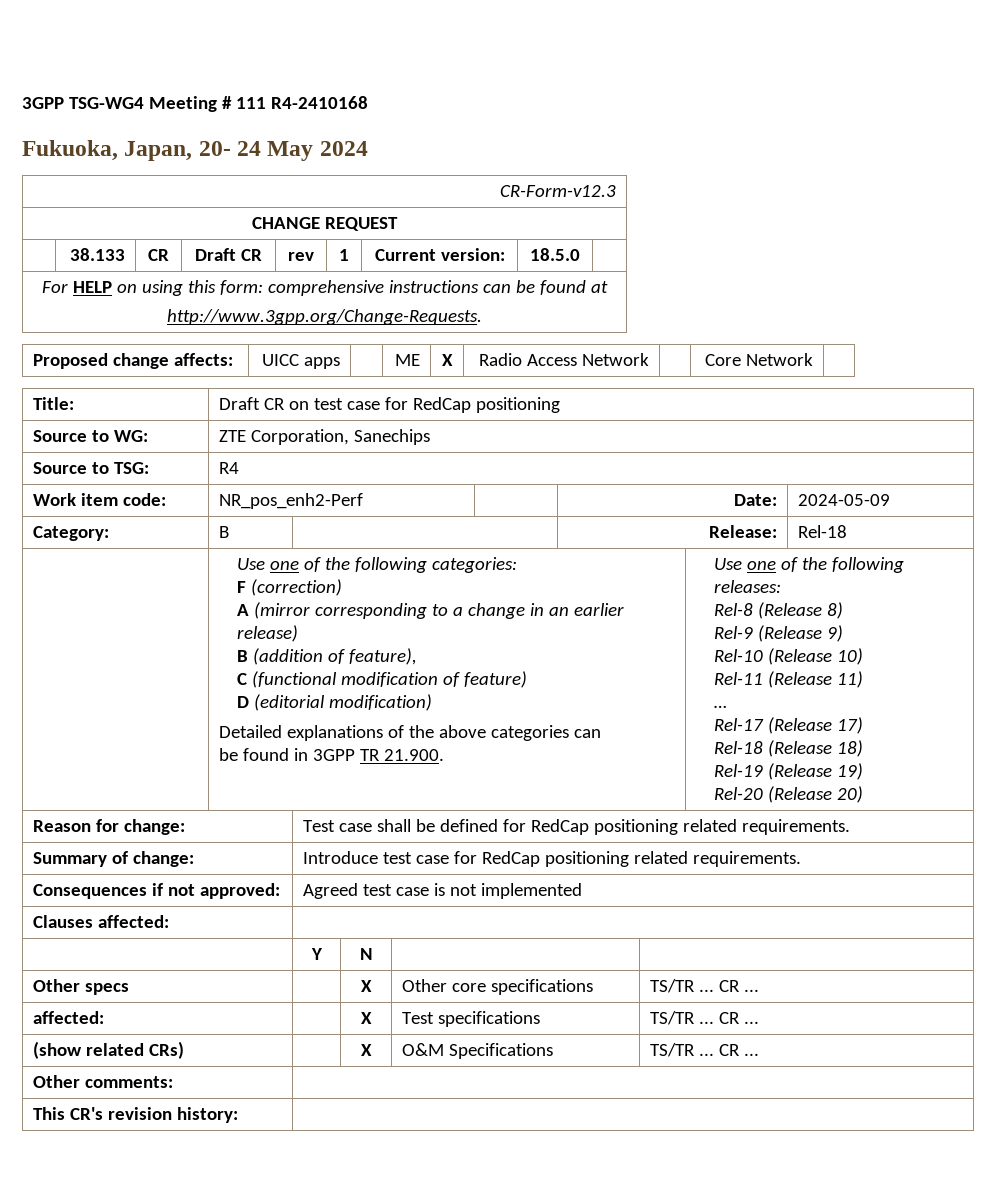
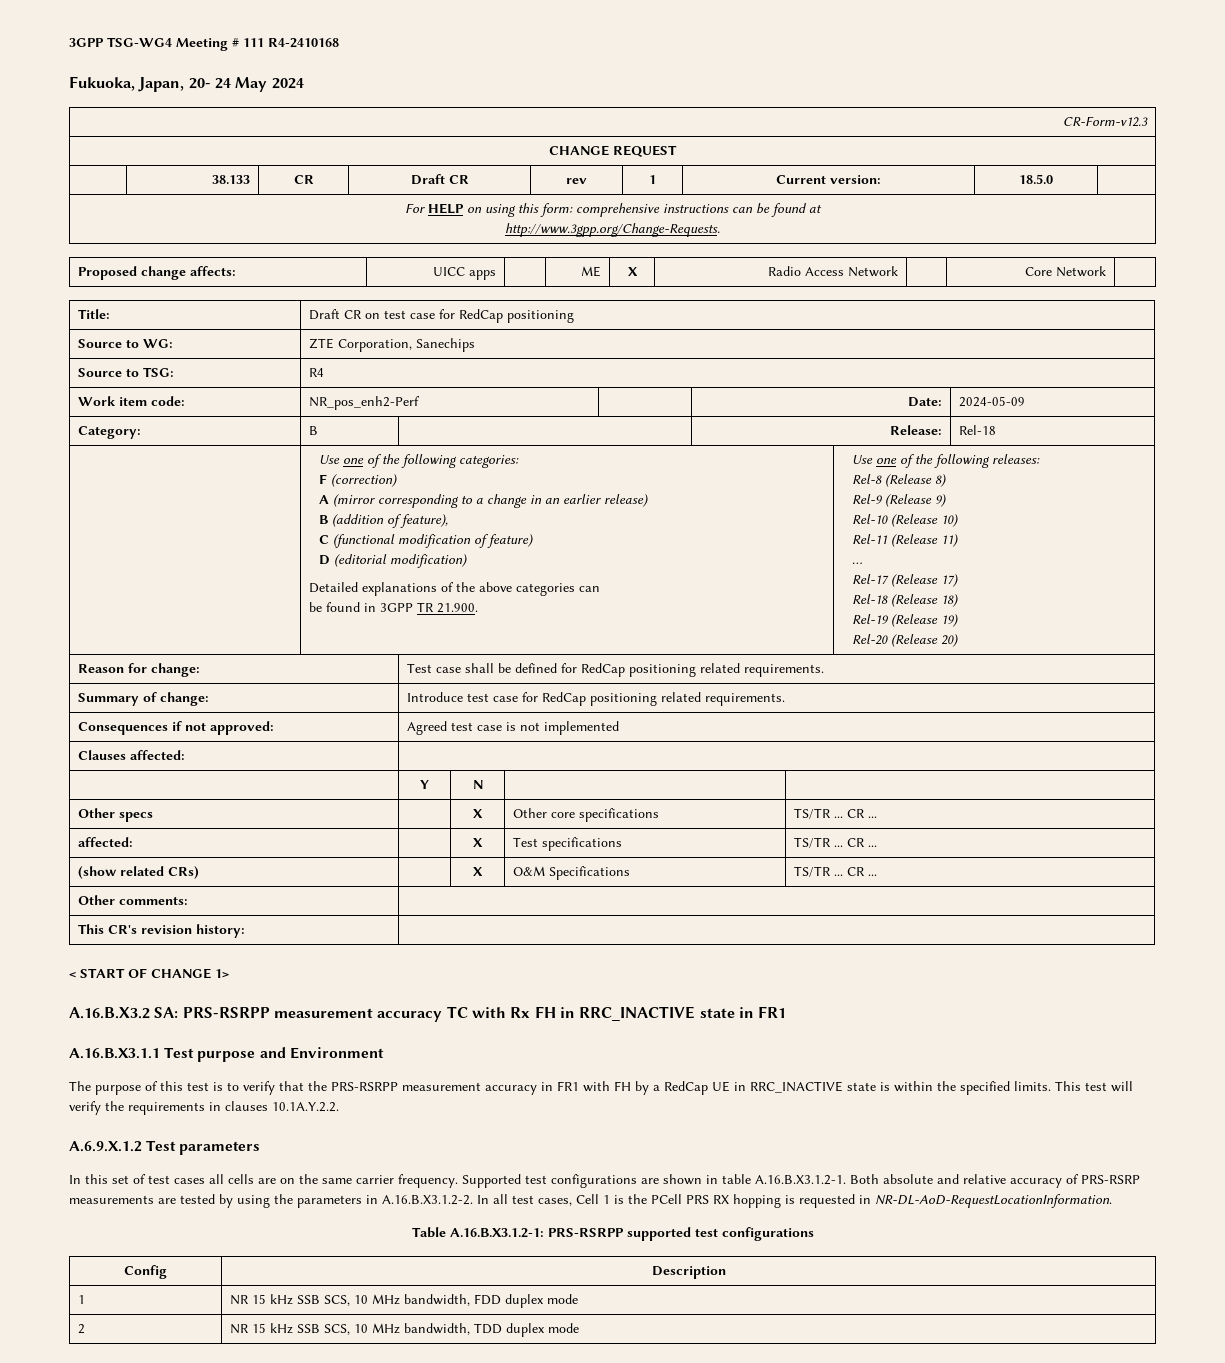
+ < START OF CHANGE 1>
+ A.16.B.X3.2 SA: PRS-RSRPP measurement accuracy TC with Rx FH in RRC_INACTIVE state in FR1
+ A.16.B.X3.1.1 Test purpose and Environment
+ The purpose of this test is to verify that the PRS-RSRPP measurement accuracy in FR1 with FH by a RedCap UE in RRC_INACTIVE state is within the specified limits. This test will verify the requirements in clauses 10.1A.Y.2.2.
+ A.6.9.X.1.2 Test parameters
+ In this set of test cases all cells are on the same carrier frequency. Supported test configurations are shown in table A.16.B.X3.1.2-1. Both absolute and relative accuracy of PRS-RSRP measurements are tested by using the parameters in A.16.B.X3.1.2-2. In all test cases, Cell 1 is the PCell PRS RX hopping is requested in NR-DL-AoD-RequestLocationInformation.
+ Table A.16.B.X3.1.2-1: PRS-RSRPP supported test configurations
+ Config | Description
+ 1 | NR 15 kHz SSB SCS, 10 MHz bandwidth, FDD duplex mode
+ 2 | NR 15 kHz SSB SCS, 10 MHz bandwidth, TDD duplex mode

